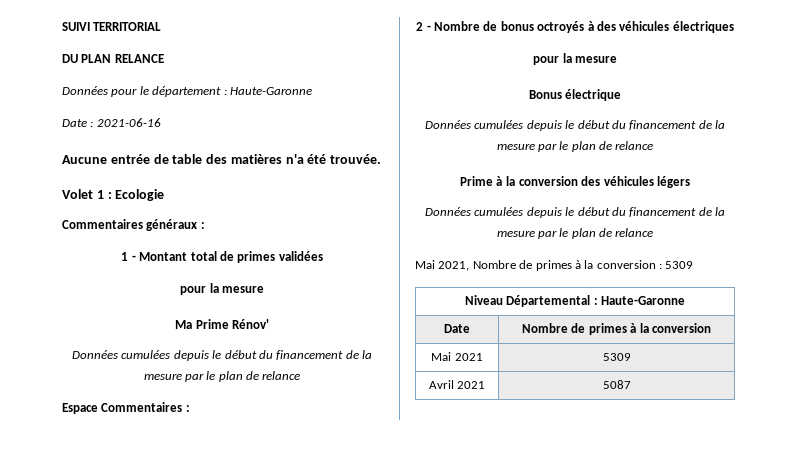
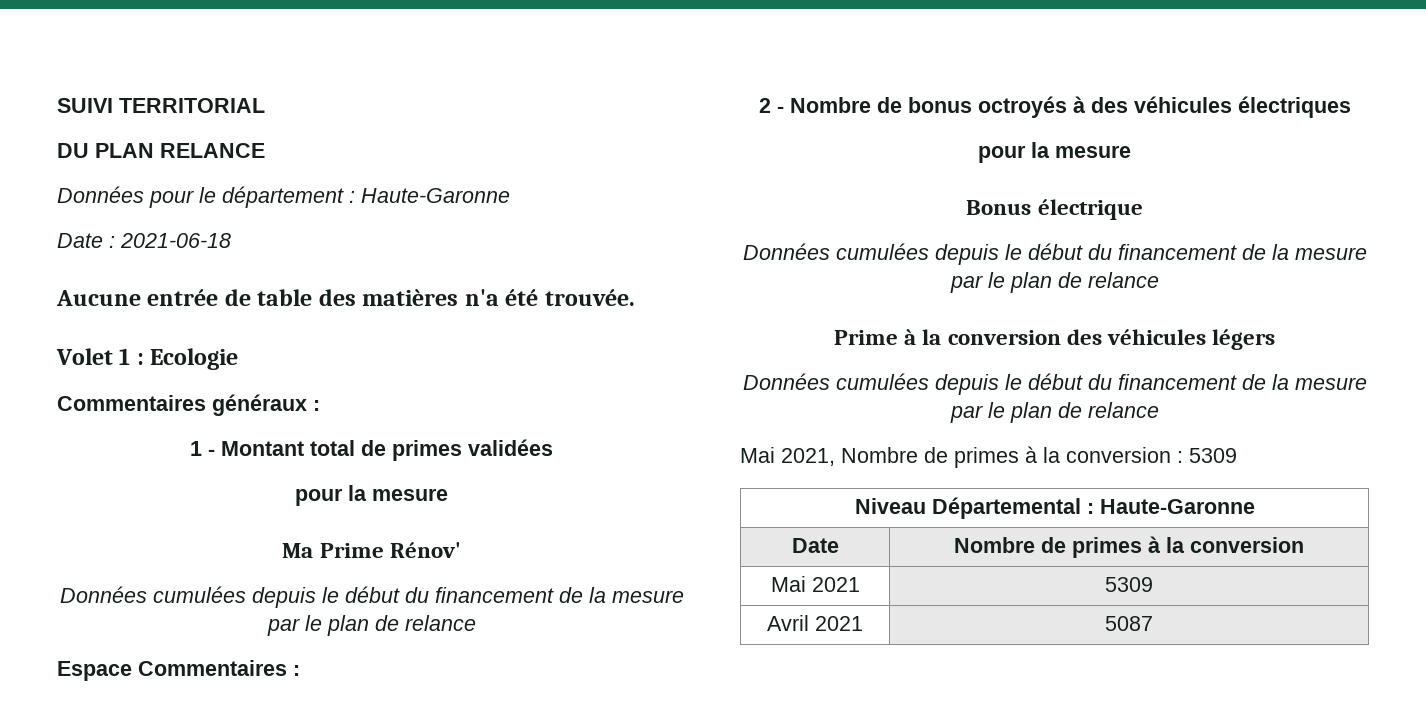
- Date : 2021-06-16
+ Date : 2021-06-18

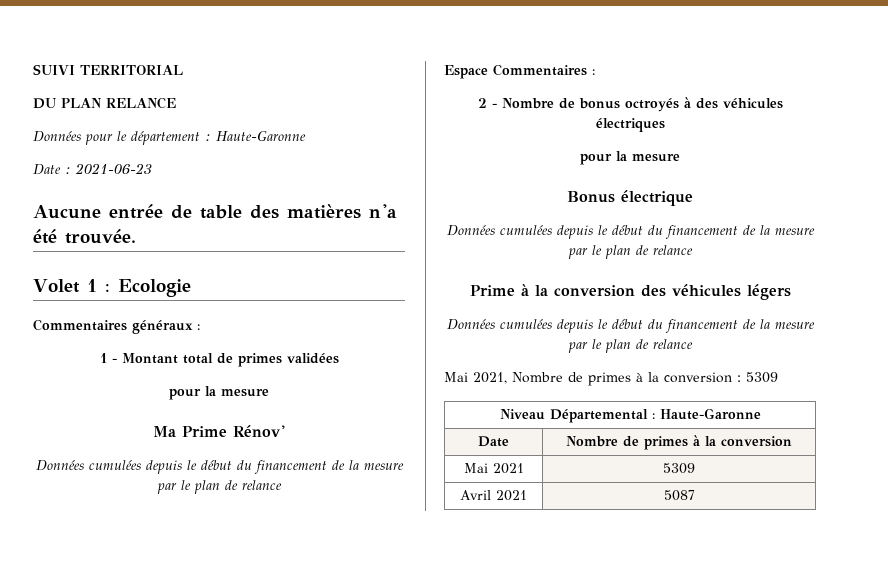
- Date : 2021-06-18
+ Date : 2021-06-23

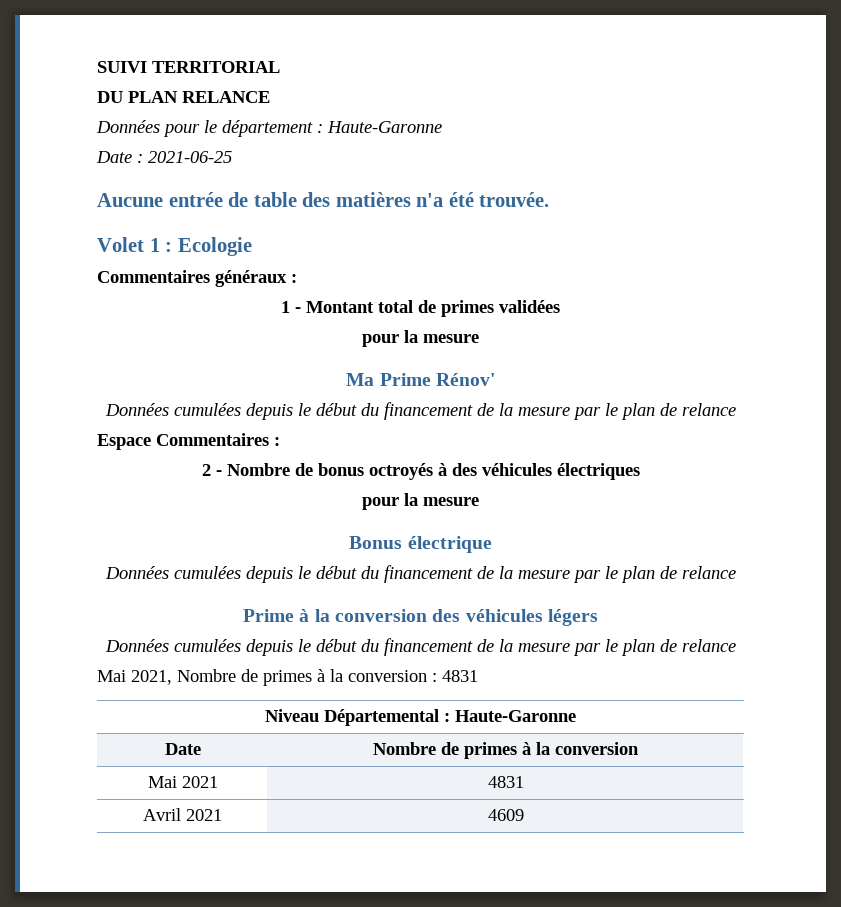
- Date : 2021-06-23
+ Date : 2021-06-25
- Mai 2021, Nombre de primes à la conversion : 5309
+ Mai 2021, Nombre de primes à la conversion : 4831
- Mai 2021 | 5309
+ Mai 2021 | 4831
- Avril 2021 | 5087
+ Avril 2021 | 4609

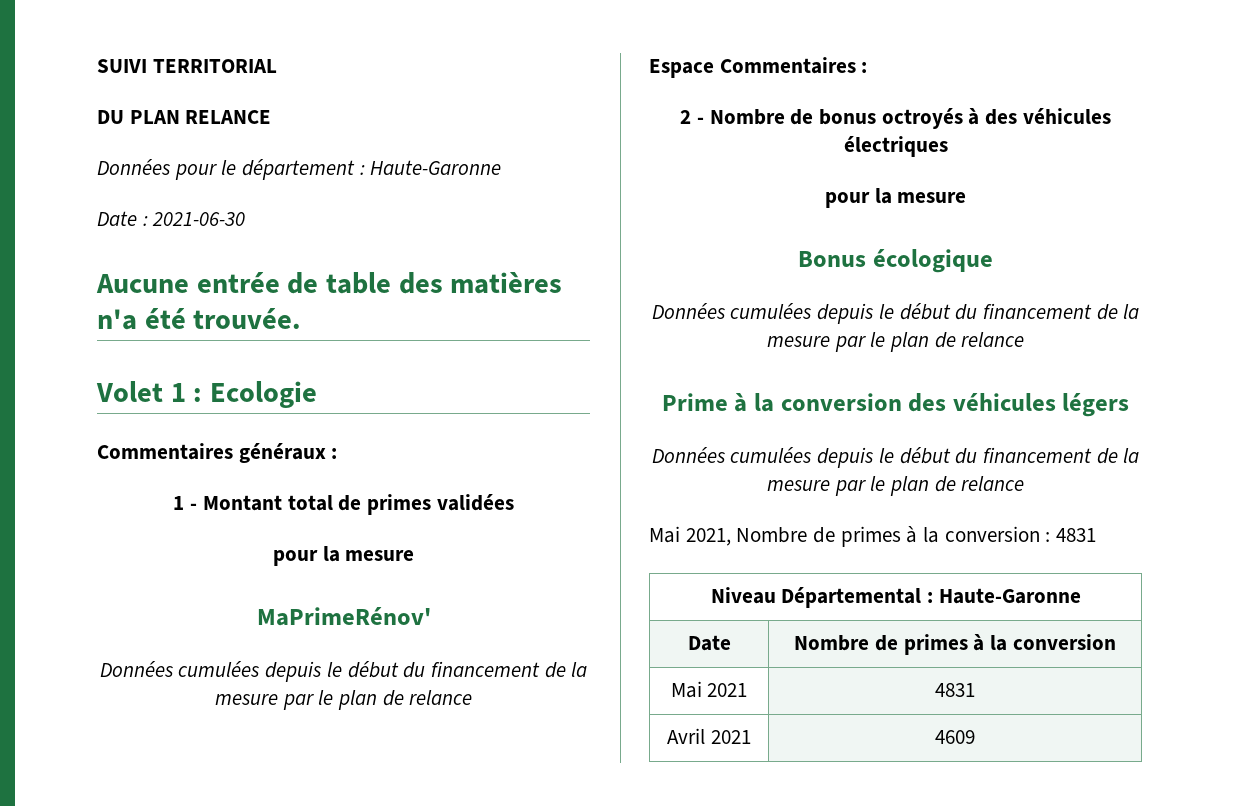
- Date : 2021-06-25
+ Date : 2021-06-30
- Ma Prime Rénov'
+ MaPrimeRénov'
- Bonus électrique
+ Bonus écologique

